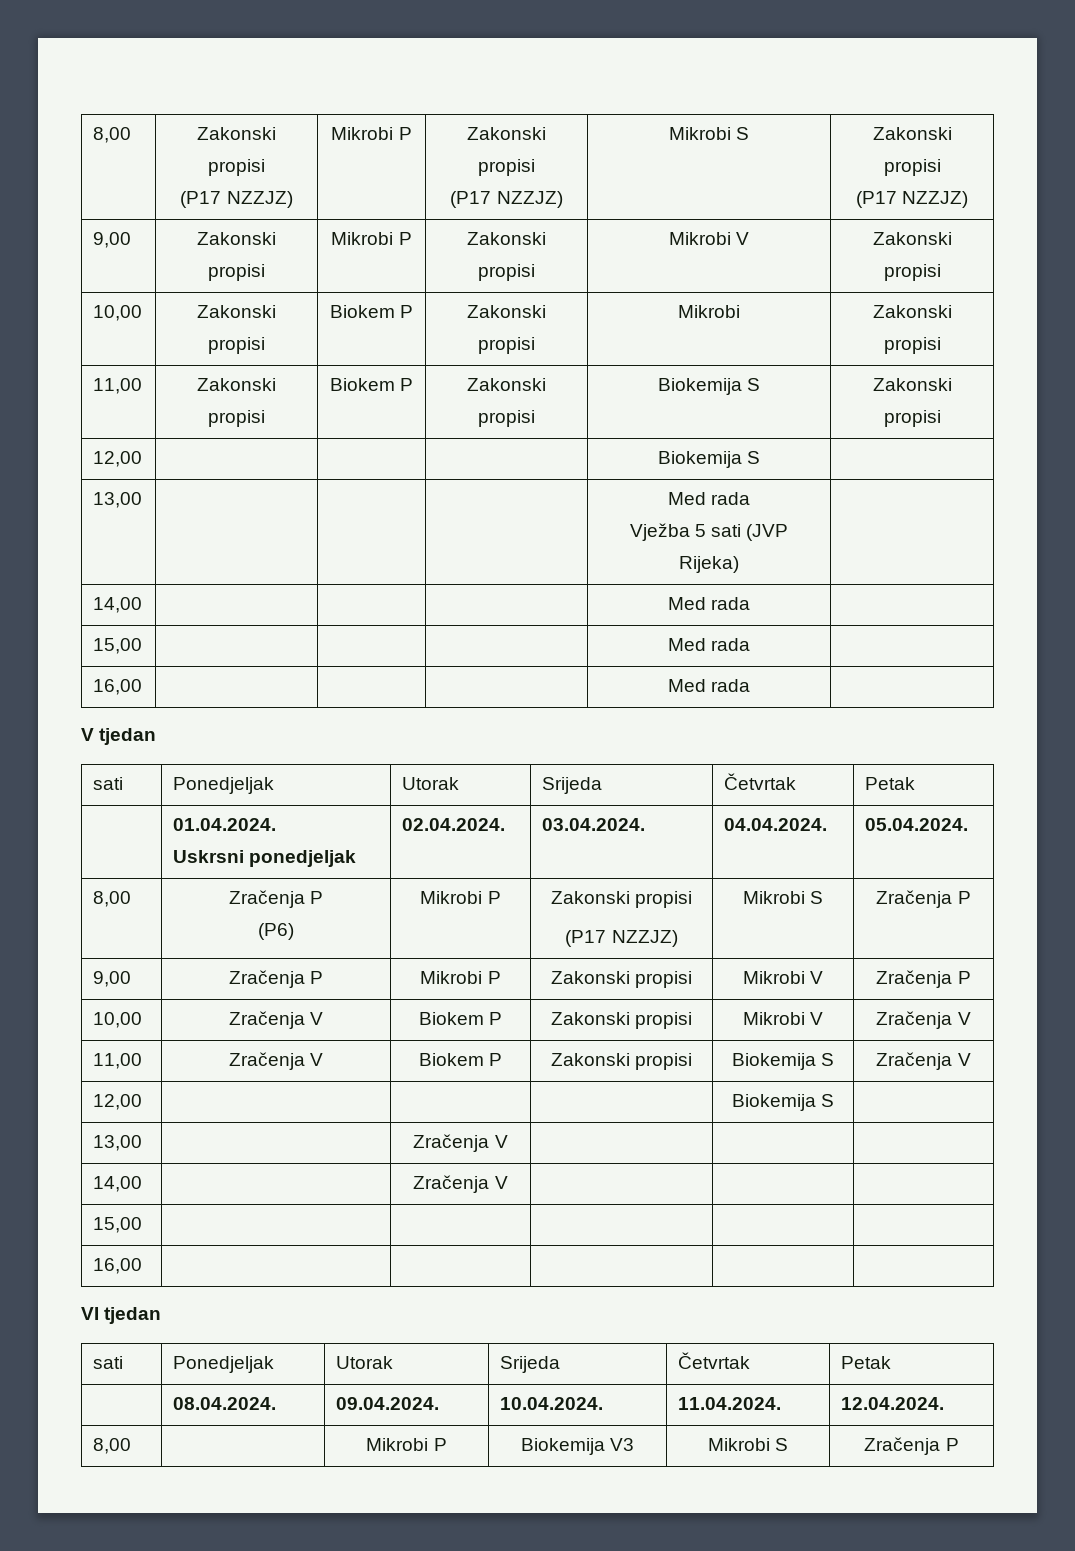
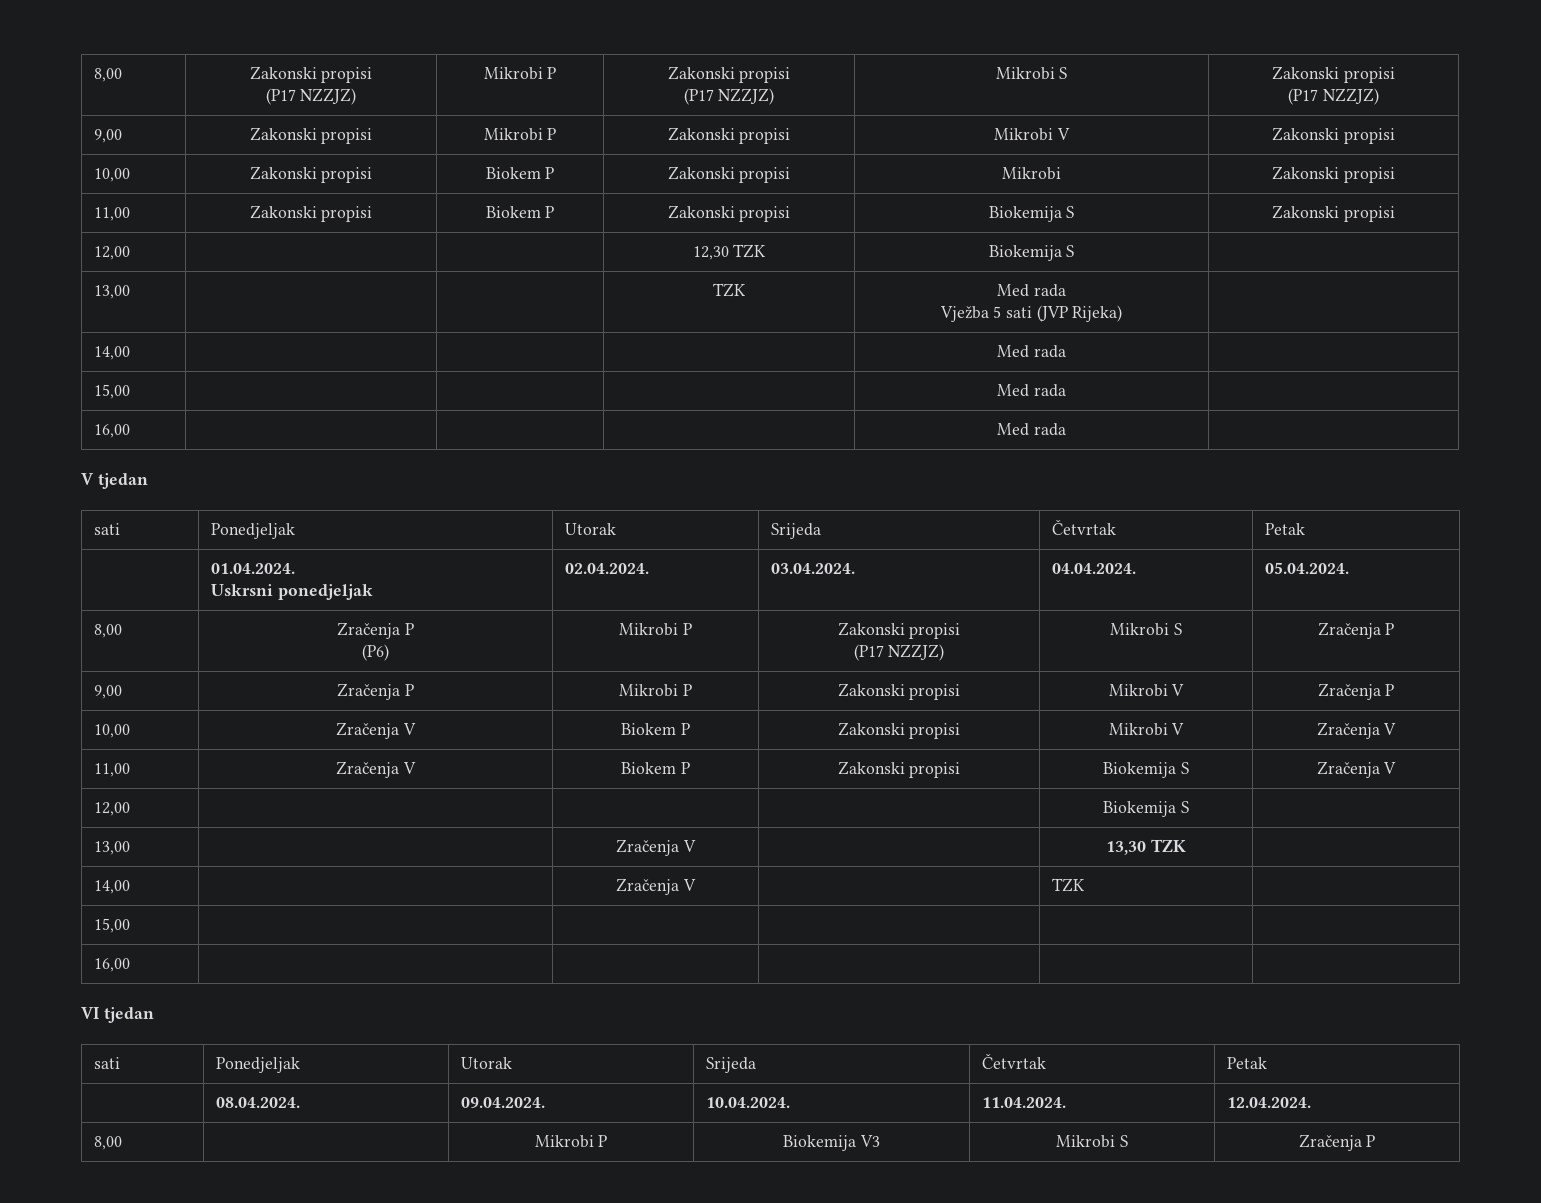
  11,00 | Zakonski propisi | Biokem P | Zakonski propisi | Biokemija S | Zakonski propisi
- 12,00 | | | | Biokemija S |
+ 12,00 | | | 12,30 TZK | Biokemija S |
- 13,00 | | | | Med rada
+ 13,00 | | | TZK | Med rada
- 13,00 | | Zračenja V | | |
+ 13,00 | | Zračenja V | | 13,30 TZK |
- 14,00 | | Zračenja V | | |
+ 14,00 | | Zračenja V | | TZK |

